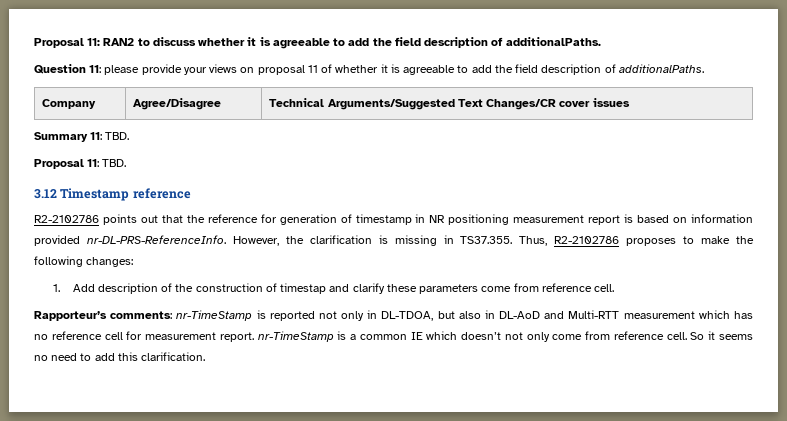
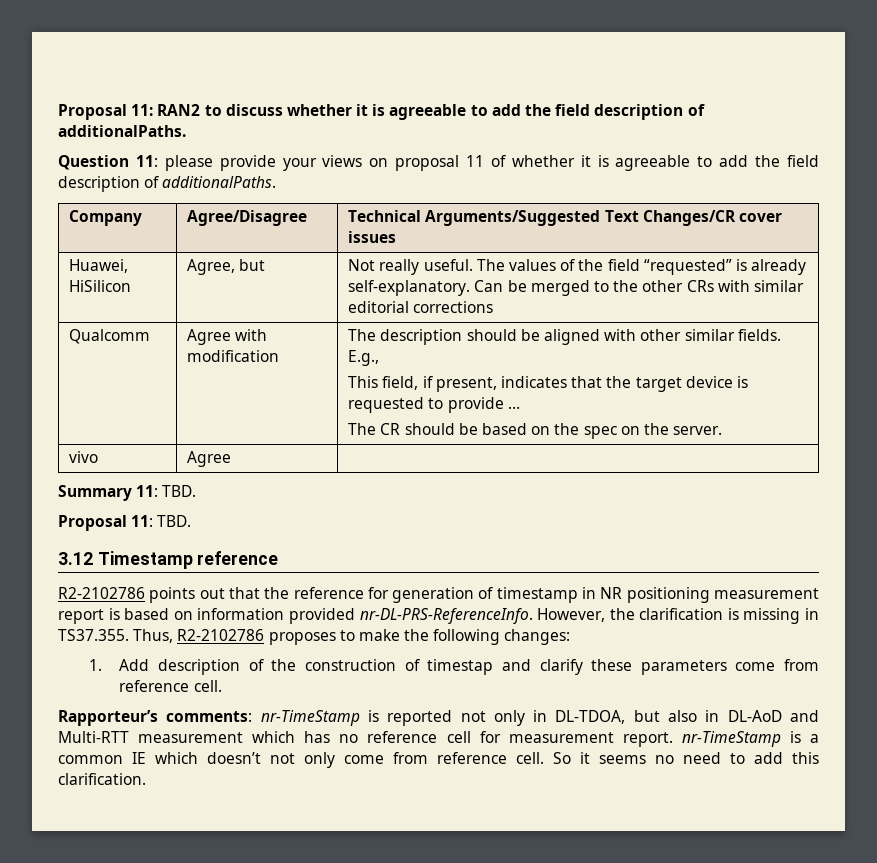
+ Huawei, HiSilicon | Agree, but | Not really useful. The values of the field “requested” is already self-explanatory. Can be merged to the other CRs with similar editorial corrections
+ Qualcomm | Agree with modification | The description should be aligned with other similar fields. E.g.,
+ This field, if present, indicates that the target device is requested to provide …
+ The CR should be based on the spec on the server.
+ vivo | Agree |

